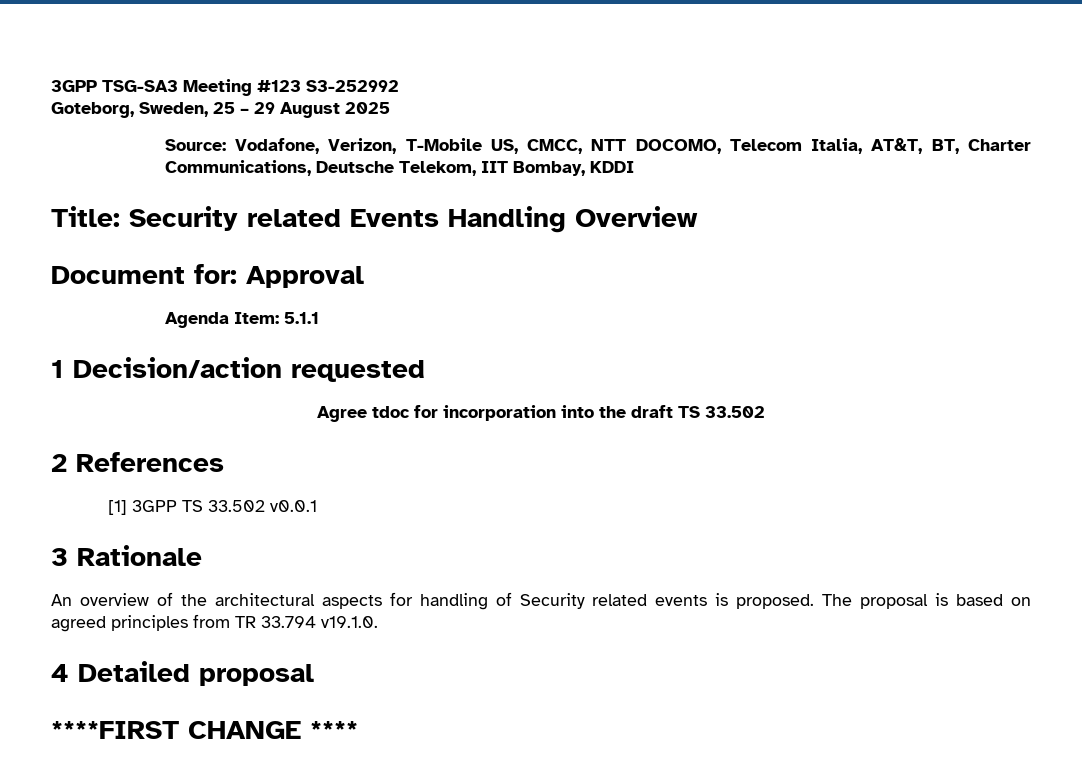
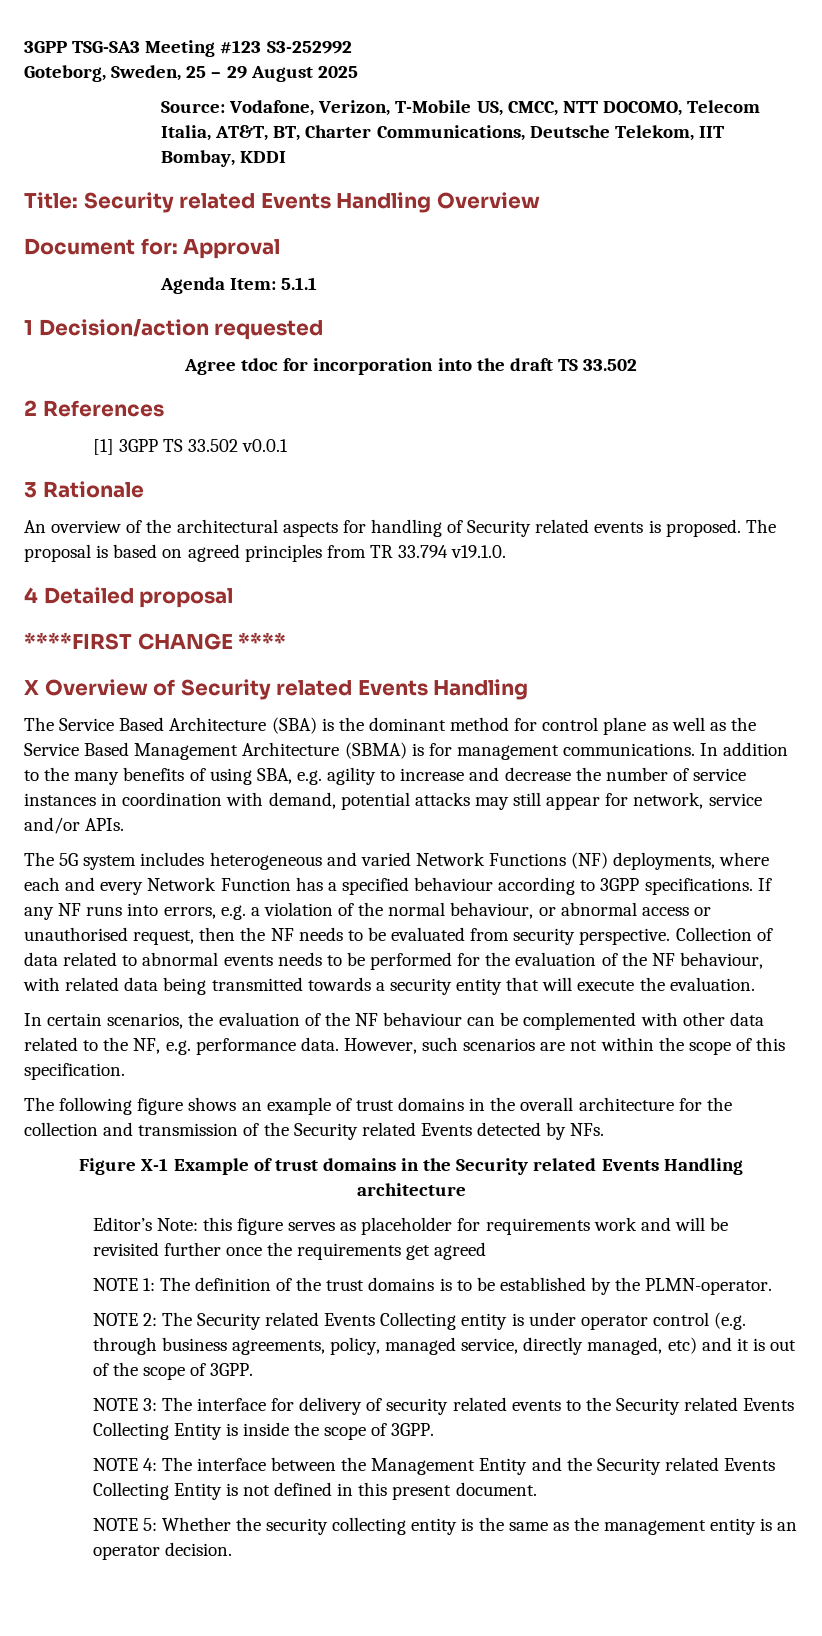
+ X Overview of Security related Events Handling
+ The Service Based Architecture (SBA) is the dominant method for control plane as well as the Service Based Management Architecture (SBMA) is for management communications. In addition to the many benefits of using SBA, e.g. agility to increase and decrease the number of service instances in coordination with demand, potential attacks may still appear for network, service and/or APIs.
+ The 5G system includes heterogeneous and varied Network Functions (NF) deployments, where each and every Network Function has a specified behaviour according to 3GPP specifications. If any NF runs into errors, e.g. a violation of the normal behaviour, or abnormal access or unauthorised request, then the NF needs to be evaluated from security perspective. Collection of data related to abnormal events needs to be performed for the evaluation of the NF behaviour, with related data being transmitted towards a security entity that will execute the evaluation.
+ In certain scenarios, the evaluation of the NF behaviour can be complemented with other data related to the NF, e.g. performance data. However, such scenarios are not within the scope of this specification.
+ The following figure shows an example of trust domains in the overall architecture for the collection and transmission of the Security related Events detected by NFs.
+ Figure X-1 Example of trust domains in the Security related Events Handling architecture
+ Editor’s Note: this figure serves as placeholder for requirements work and will be revisited further once the requirements get agreed
+ NOTE 1: The definition of the trust domains is to be established by the PLMN-operator.
+ NOTE 2: The Security related Events Collecting entity is under operator control (e.g. through business agreements, policy, managed service, directly managed, etc) and it is out of the scope of 3GPP.
+ NOTE 3: The interface for delivery of security related events to the Security related Events Collecting Entity is inside the scope of 3GPP.
+ NOTE 4: The interface between the Management Entity and the Security related Events Collecting Entity is not defined in this present document.
+ NOTE 5: Whether the security collecting entity is the same as the management entity is an operator decision.

